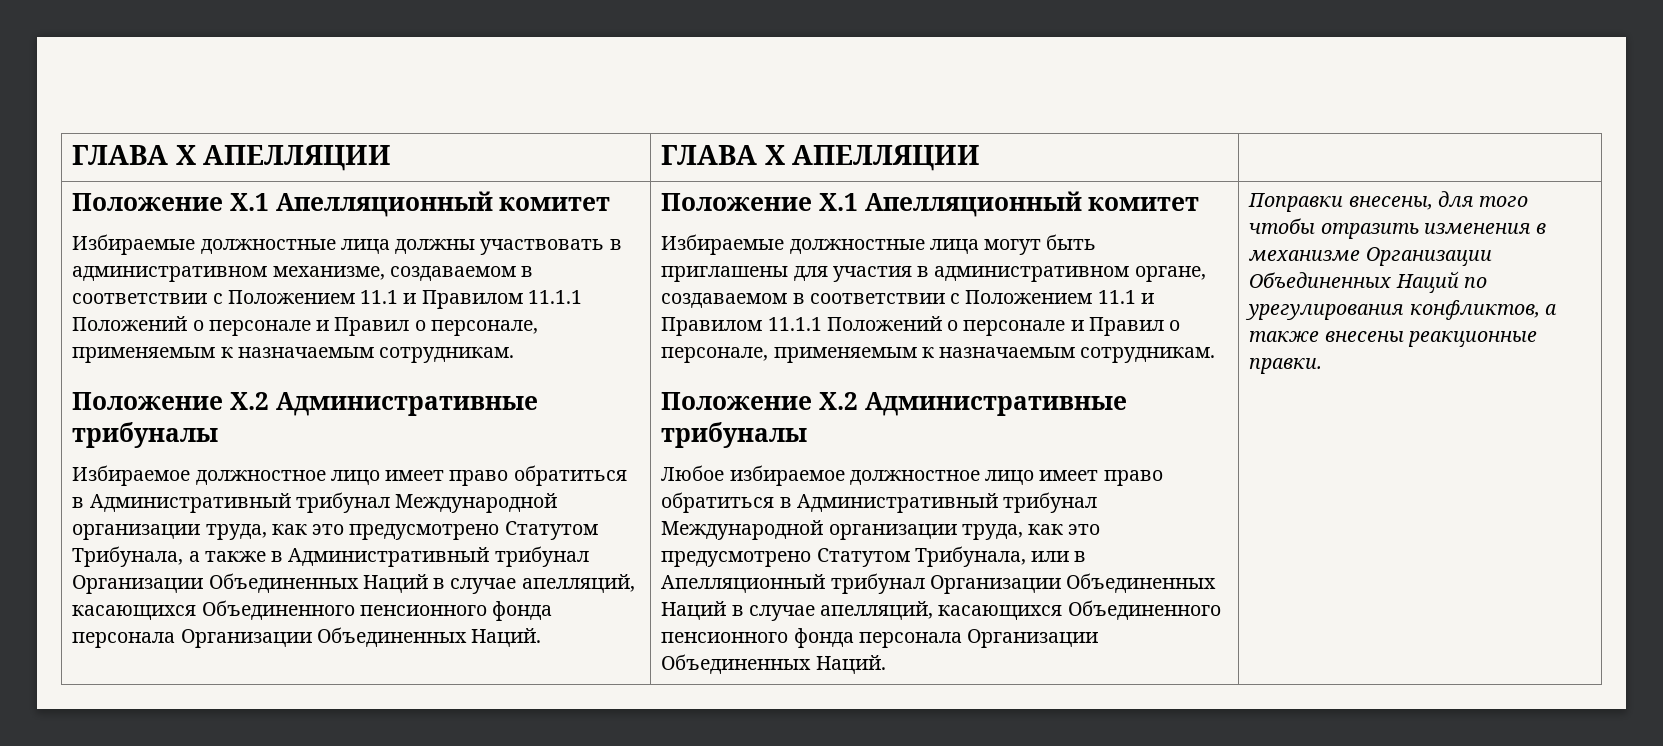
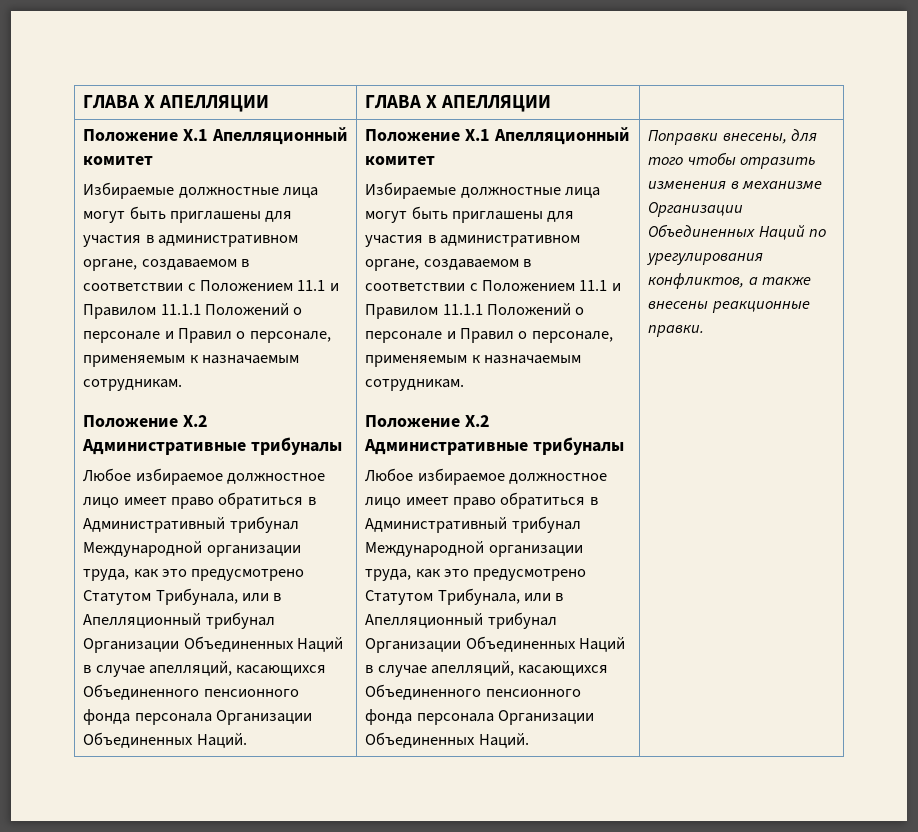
  ГЛАВА X АПЕЛЛЯЦИИ | ГЛАВА X АПЕЛЛЯЦИИ |
  Положение Х.1 Апелляционный комитет
- Избираемые должностные лица должны участвовать в административном механизме, создаваемом в соответствии с Положением 11.1 и Правилом 11.1.1 Положений о персонале и Правил о персонале, применяемым к назначаемым сотрудникам.
+ Избираемые должностные лица могут быть приглашены для участия в административном органе, создаваемом в соответствии с Положением 11.1 и Правилом 11.1.1 Положений о персонале и Правил о персонале, применяемым к назначаемым сотрудникам.
  Положение X.2 Административные трибуналы
- Избираемое должностное лицо имеет право обратиться в Административный трибунал Международной организации труда, как это предусмотрено Статутом Трибунала, а также в Административный трибунал Организации Объединенных Наций в случае апелляций, касающихся Объединенного пенсионного фонда персонала Организации Объединенных Наций.
+ Любое избираемое должностное лицо имеет право обратиться в Административный трибунал Международной организации труда, как это предусмотрено Статутом Трибунала, или в Апелляционный трибунал Организации Объединенных Наций в случае апелляций, касающихся Объединенного пенсионного фонда персонала Организации Объединенных Наций.

